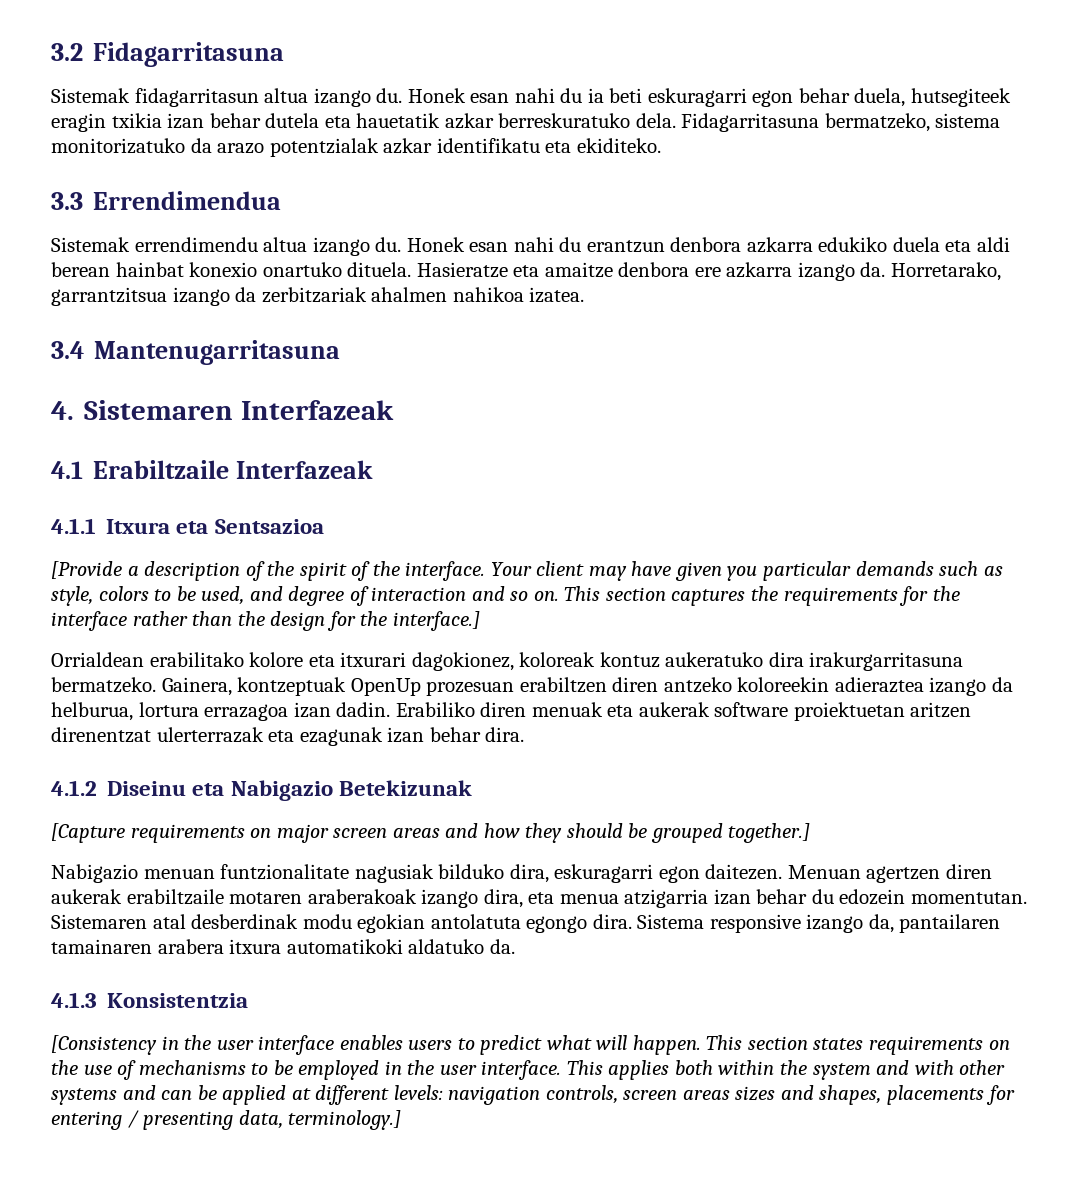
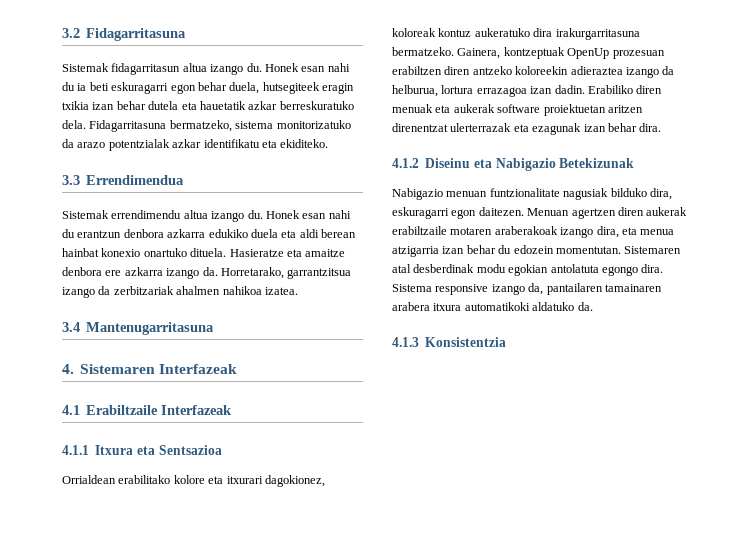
- [Provide a description of the spirit of the interface. Your client may have given you particular demands such as style, colors to be used, and degree of interaction and so on. This section captures the requirements for the interface rather than the design for the interface.]
- [Capture requirements on major screen areas and how they should be grouped together.]
- [Consistency in the user interface enables users to predict what will happen. This section states requirements on the use of mechanisms to be employed in the user interface. This applies both within the system and with other systems and can be applied at different levels: navigation controls, screen areas sizes and shapes, placements for entering / presenting data, terminology.]

